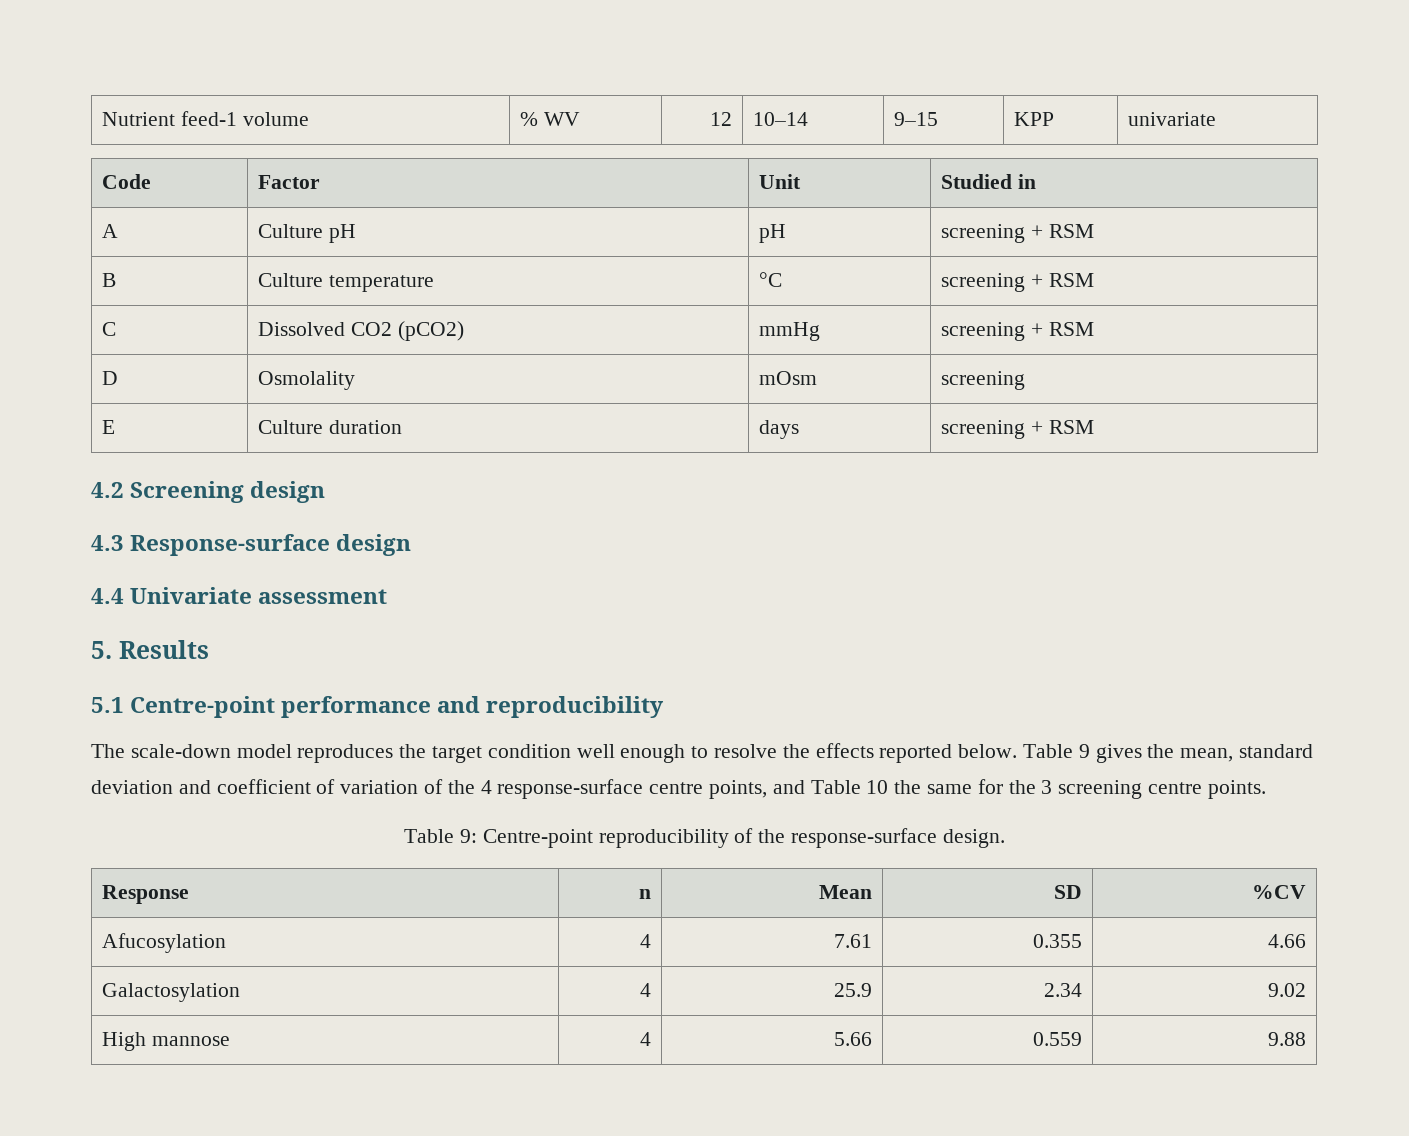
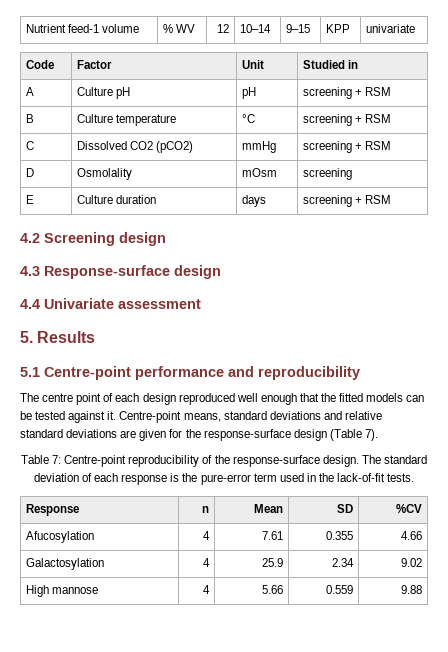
- The scale-down model reproduces the target condition well enough to resolve the effects reported below. Table 9 gives the mean, standard deviation and coefficient of variation of the 4 response-surface centre points, and Table 10 the same for the 3 screening centre points.
- Table 9: Centre-point reproducibility of the response-surface design.
+ The centre point of each design reproduced well enough that the fitted models can be tested against it. Centre-point means, standard deviations and relative standard deviations are given for the response-surface design (Table 7).
+ Table 7: Centre-point reproducibility of the response-surface design. The standard deviation of each response is the pure-error term used in the lack-of-fit tests.

